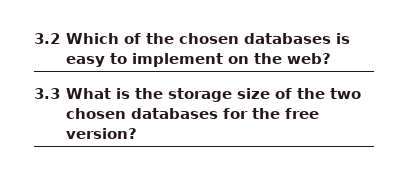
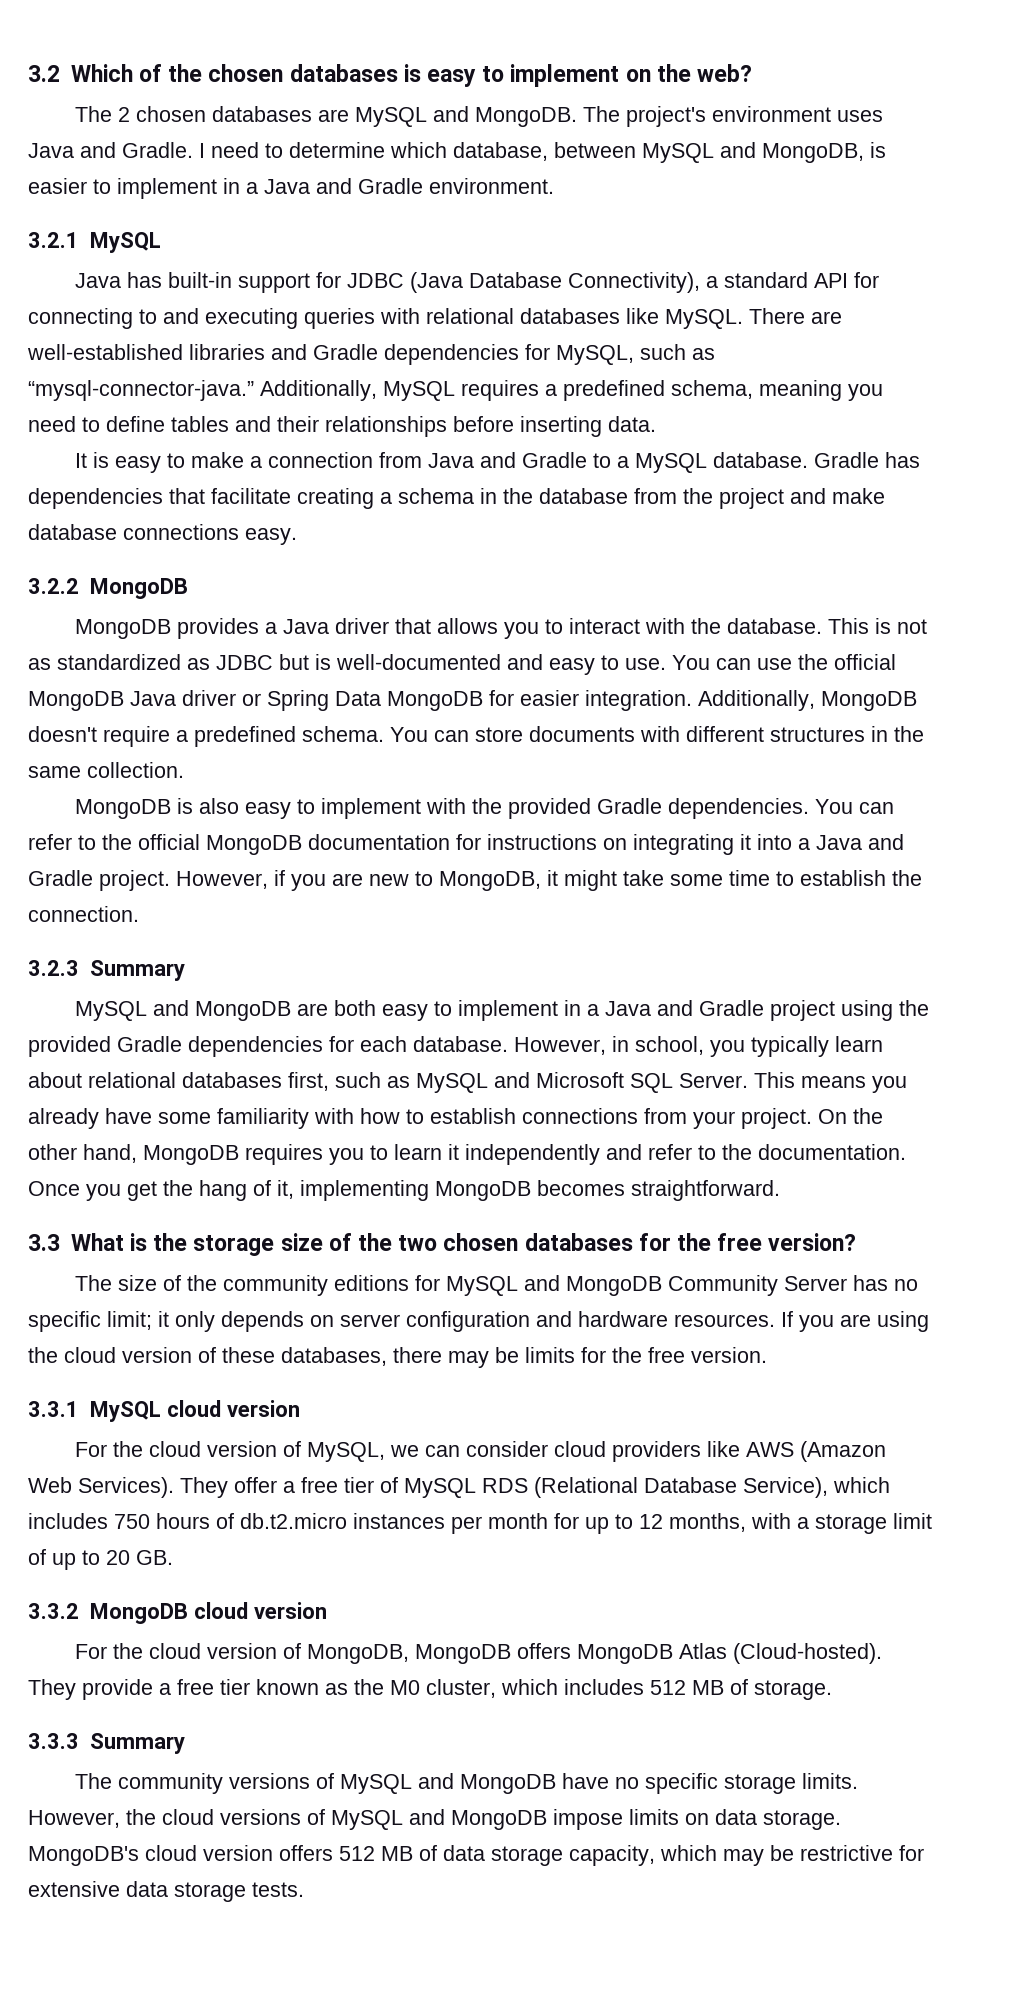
+ The 2 chosen databases are MySQL and MongoDB. The project's environment uses Java and Gradle. I need to determine which database, between MySQL and MongoDB, is easier to implement in a Java and Gradle environment.
+ 3.2.1 MySQL
+ Java has built-in support for JDBC (Java Database Connectivity), a standard API for connecting to and executing queries with relational databases like MySQL. There are well-established libraries and Gradle dependencies for MySQL, such as “mysql-connector-java.” Additionally, MySQL requires a predefined schema, meaning you need to define tables and their relationships before inserting data.
+ It is easy to make a connection from Java and Gradle to a MySQL database. Gradle has dependencies that facilitate creating a schema in the database from the project and make database connections easy.
+ 3.2.2 MongoDB
+ MongoDB provides a Java driver that allows you to interact with the database. This is not as standardized as JDBC but is well-documented and easy to use. You can use the official MongoDB Java driver or Spring Data MongoDB for easier integration. Additionally, MongoDB doesn't require a predefined schema. You can store documents with different structures in the same collection.
+ MongoDB is also easy to implement with the provided Gradle dependencies. You can refer to the official MongoDB documentation for instructions on integrating it into a Java and Gradle project. However, if you are new to MongoDB, it might take some time to establish the connection.
+ 3.2.3 Summary
+ MySQL and MongoDB are both easy to implement in a Java and Gradle project using the provided Gradle dependencies for each database. However, in school, you typically learn about relational databases first, such as MySQL and Microsoft SQL Server. This means you already have some familiarity with how to establish connections from your project. On the other hand, MongoDB requires you to learn it independently and refer to the documentation. Once you get the hang of it, implementing MongoDB becomes straightforward.
+ The size of the community editions for MySQL and MongoDB Community Server has no specific limit; it only depends on server configuration and hardware resources. If you are using the cloud version of these databases, there may be limits for the free version.
+ 3.3.1 MySQL cloud version
+ For the cloud version of MySQL, we can consider cloud providers like AWS (Amazon Web Services). They offer a free tier of MySQL RDS (Relational Database Service), which includes 750 hours of db.t2.micro instances per month for up to 12 months, with a storage limit of up to 20 GB.
+ 3.3.2 MongoDB cloud version
+ For the cloud version of MongoDB, MongoDB offers MongoDB Atlas (Cloud-hosted). They provide a free tier known as the M0 cluster, which includes 512 MB of storage.
+ 3.3.3 Summary
+ The community versions of MySQL and MongoDB have no specific storage limits. However, the cloud versions of MySQL and MongoDB impose limits on data storage. MongoDB's cloud version offers 512 MB of data storage capacity, which may be restrictive for extensive data storage tests.

